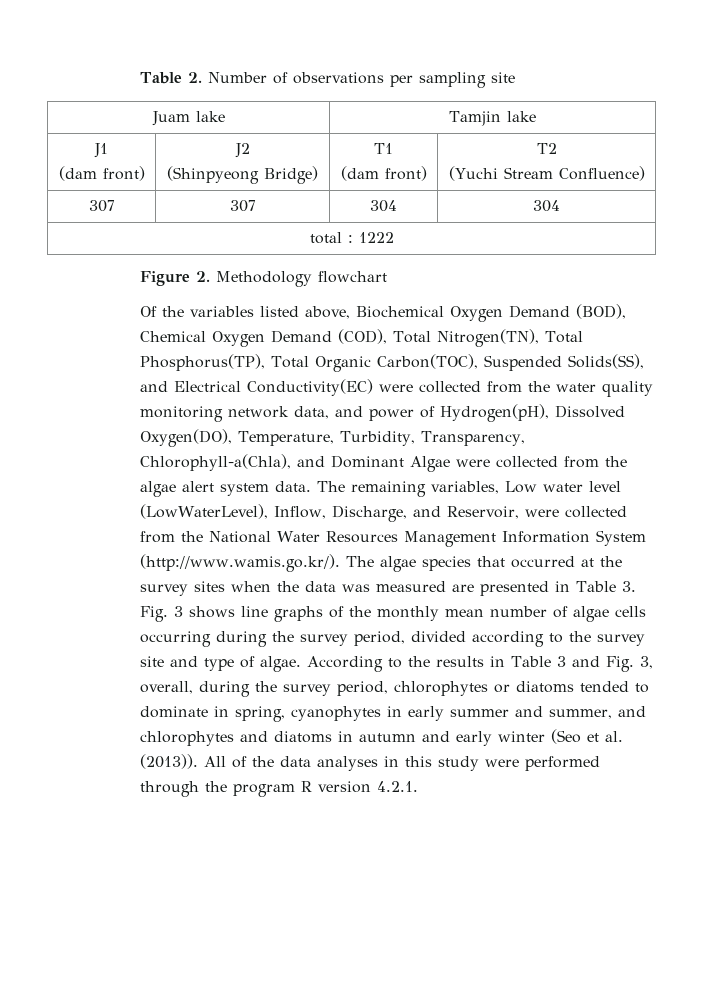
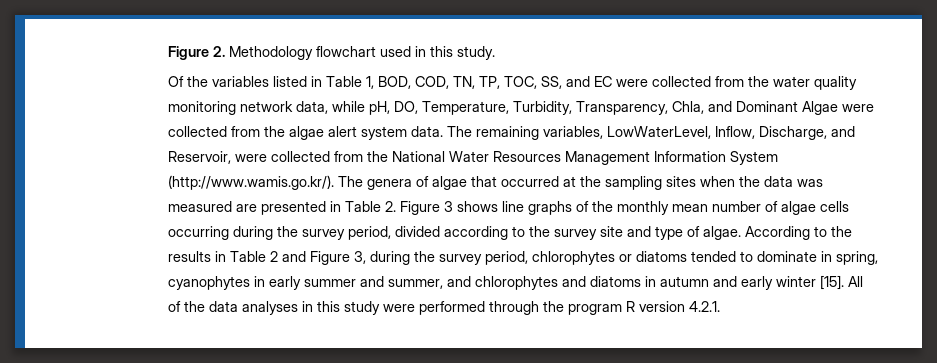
- Table 2. Number of observations per sampling site
- Juam lake | Tamjin lake
- J1
- (dam front) | J2
- (Shinpyeong Bridge) | T1
- (dam front) | T2
- (Yuchi Stream Confluence)
- 307 | 307 | 304 | 304
- total : 1222
- Figure 2. Methodology flowchart
+ Figure 2. Methodology flowchart used in this study.
- Of the variables listed above, Biochemical Oxygen Demand (BOD), Chemical Oxygen Demand (COD), Total Nitrogen(TN), Total Phosphorus(TP), Total Organic Carbon(TOC), Suspended Solids(SS), and Electrical Conductivity(EC) were collected from the water quality monitoring network data, and power of Hydrogen(pH), Dissolved Oxygen(DO), Temperature, Turbidity, Transparency, Chlorophyll-a(Chla), and Dominant Algae were collected from the algae alert system data.
+ Of the variables listed in Table 1, BOD, COD, TN, TP, TOC, SS, and EC were collected from the water quality monitoring network data, while pH, DO, Temperature, Turbidity, Transparency, Chla, and Dominant Algae were collected from the algae alert system data.
- The remaining variables, Low water level (LowWaterLevel), Inflow, Discharge, and Reservoir, were collected from the National Water Resources Management Information System (http://www.wamis.go.kr/). The algae species that occurred at the survey sites when the data was measured are presented in Table 3. Fig. 3 shows line graphs of the monthly mean number of algae cells occurring during the survey period, divided according to the survey site and type of algae.
+ The remaining variables, LowWaterLevel, Inflow, Discharge, and Reservoir, were collected from the National Water Resources Management Information System (http://www.wamis.go.kr/). The genera of algae that occurred at the sampling sites when the data was measured are presented in Table 2. Figure 3 shows line graphs of the monthly mean number of algae cells occurring during the survey period, divided according to the survey site and type of algae.
- According to the results in Table 3 and Fig. 3, overall, during the survey period, chlorophytes or diatoms tended to dominate in spring, cyanophytes in early summer and summer, and chlorophytes and diatoms in autumn and early winter (Seo et al. (2013)).
+ According to the results in Table 2 and Figure 3, during the survey period, chlorophytes or diatoms tended to dominate in spring, cyanophytes in early summer and summer, and chlorophytes and diatoms in autumn and early winter [15].

